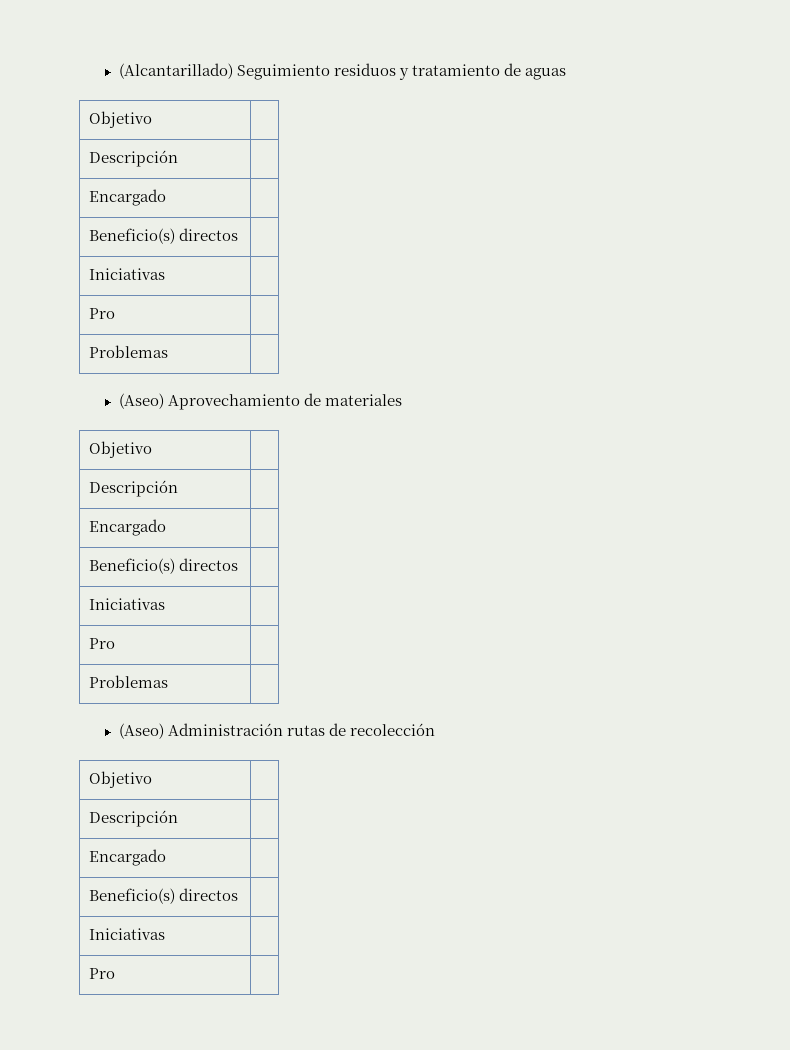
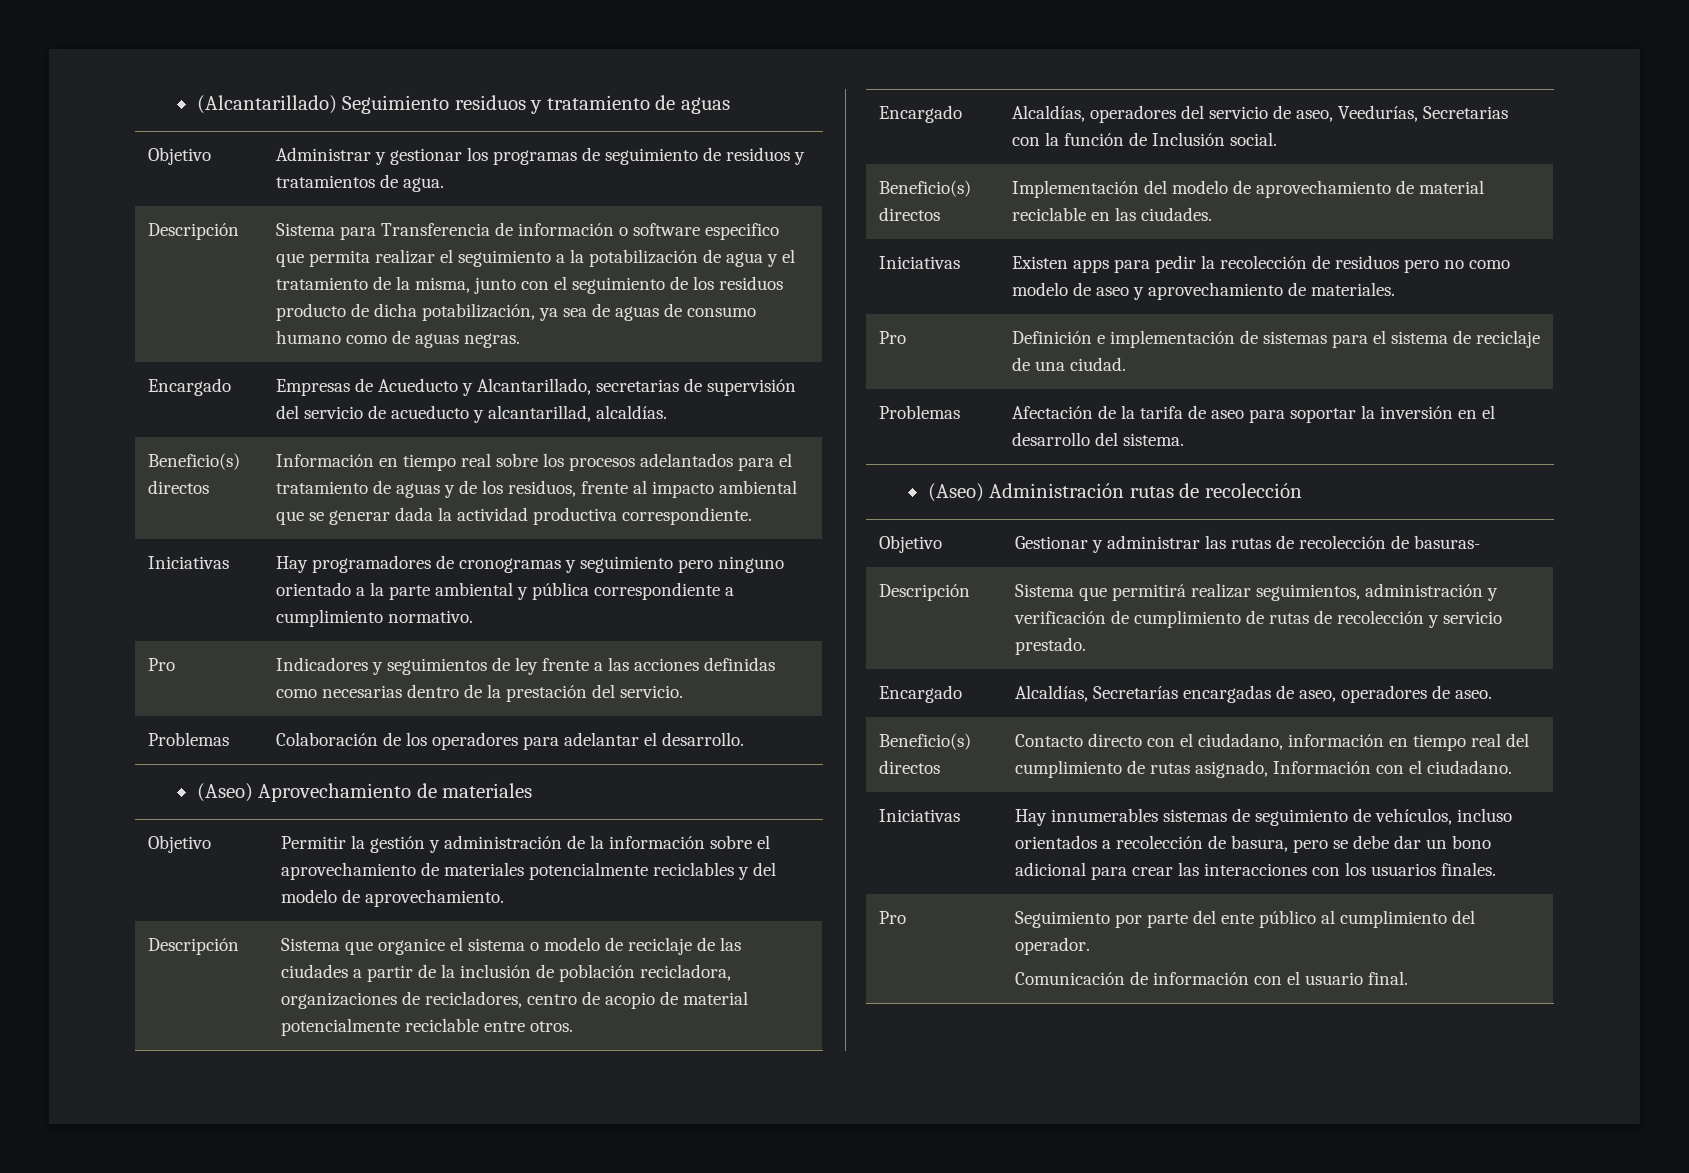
  (Alcantarillado) Seguimiento residuos y tratamiento de aguas
- Objetivo |
- Descripción |
- Encargado |
- Beneficio(s) directos |
- Iniciativas |
- Pro |
- Problemas |
+ Objetivo | Administrar y gestionar los programas de seguimiento de residuos y tratamientos de agua.
+ Descripción | Sistema para Transferencia de información o software especifico que permita realizar el seguimiento a la potabilización de agua y el tratamiento de la misma, junto con el seguimiento de los residuos producto de dicha potabilización, ya sea de aguas de consumo humano como de aguas negras.
+ Encargado | Empresas de Acueducto y Alcantarillado, secretarias de supervisión del servicio de acueducto y alcantarillad, alcaldías.
+ Beneficio(s) directos | Información en tiempo real sobre los procesos adelantados para el tratamiento de aguas y de los residuos, frente al impacto ambiental que se generar dada la actividad productiva correspondiente.
+ Iniciativas | Hay programadores de cronogramas y seguimiento pero ninguno orientado a la parte ambiental y pública correspondiente a cumplimiento normativo.
+ Pro | Indicadores y seguimientos de ley frente a las acciones definidas como necesarias dentro de la prestación del servicio.
+ Problemas | Colaboración de los operadores para adelantar el desarrollo.
  (Aseo) Aprovechamiento de materiales
- Objetivo |
- Descripción |
- Encargado |
- Beneficio(s) directos |
- Iniciativas |
- Pro |
- Problemas |
+ Objetivo | Permitir la gestión y administración de la información sobre el aprovechamiento de materiales potencialmente reciclables y del modelo de aprovechamiento.
+ Descripción | Sistema que organice el sistema o modelo de reciclaje de las ciudades a partir de la inclusión de población recicladora, organizaciones de recicladores, centro de acopio de material potencialmente reciclable entre otros.
+ Encargado | Alcaldías, operadores del servicio de aseo, Veedurías, Secretarias con la función de Inclusión social.
+ Beneficio(s) directos | Implementación del modelo de aprovechamiento de material reciclable en las ciudades.
+ Iniciativas | Existen apps para pedir la recolección de residuos pero no como modelo de aseo y aprovechamiento de materiales.
+ Pro | Definición e implementación de sistemas para el sistema de reciclaje de una ciudad.
+ Problemas | Afectación de la tarifa de aseo para soportar la inversión en el desarrollo del sistema.
  (Aseo) Administración rutas de recolección
- Objetivo |
- Descripción |
- Encargado |
- Beneficio(s) directos |
- Iniciativas |
- Pro |
+ Objetivo | Gestionar y administrar las rutas de recolección de basuras-
+ Descripción | Sistema que permitirá realizar seguimientos, administración y verificación de cumplimiento de rutas de recolección y servicio prestado.
+ Encargado | Alcaldías, Secretarías encargadas de aseo, operadores de aseo.
+ Beneficio(s) directos | Contacto directo con el ciudadano, información en tiempo real del cumplimiento de rutas asignado, Información con el ciudadano.
+ Iniciativas | Hay innumerables sistemas de seguimiento de vehículos, incluso orientados a recolección de basura, pero se debe dar un bono adicional para crear las interacciones con los usuarios finales.
+ Pro | Seguimiento por parte del ente público al cumplimiento del operador.
+ Comunicación de información con el usuario final.

